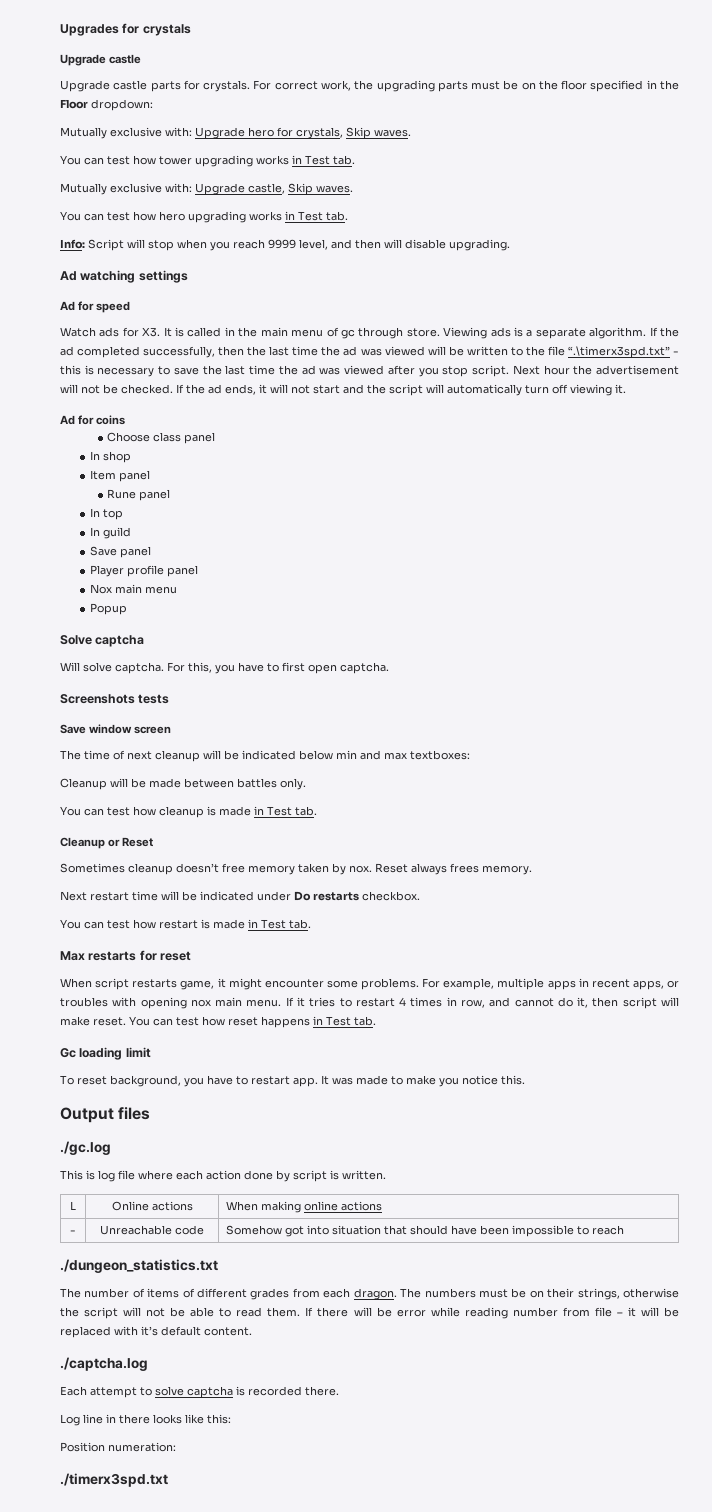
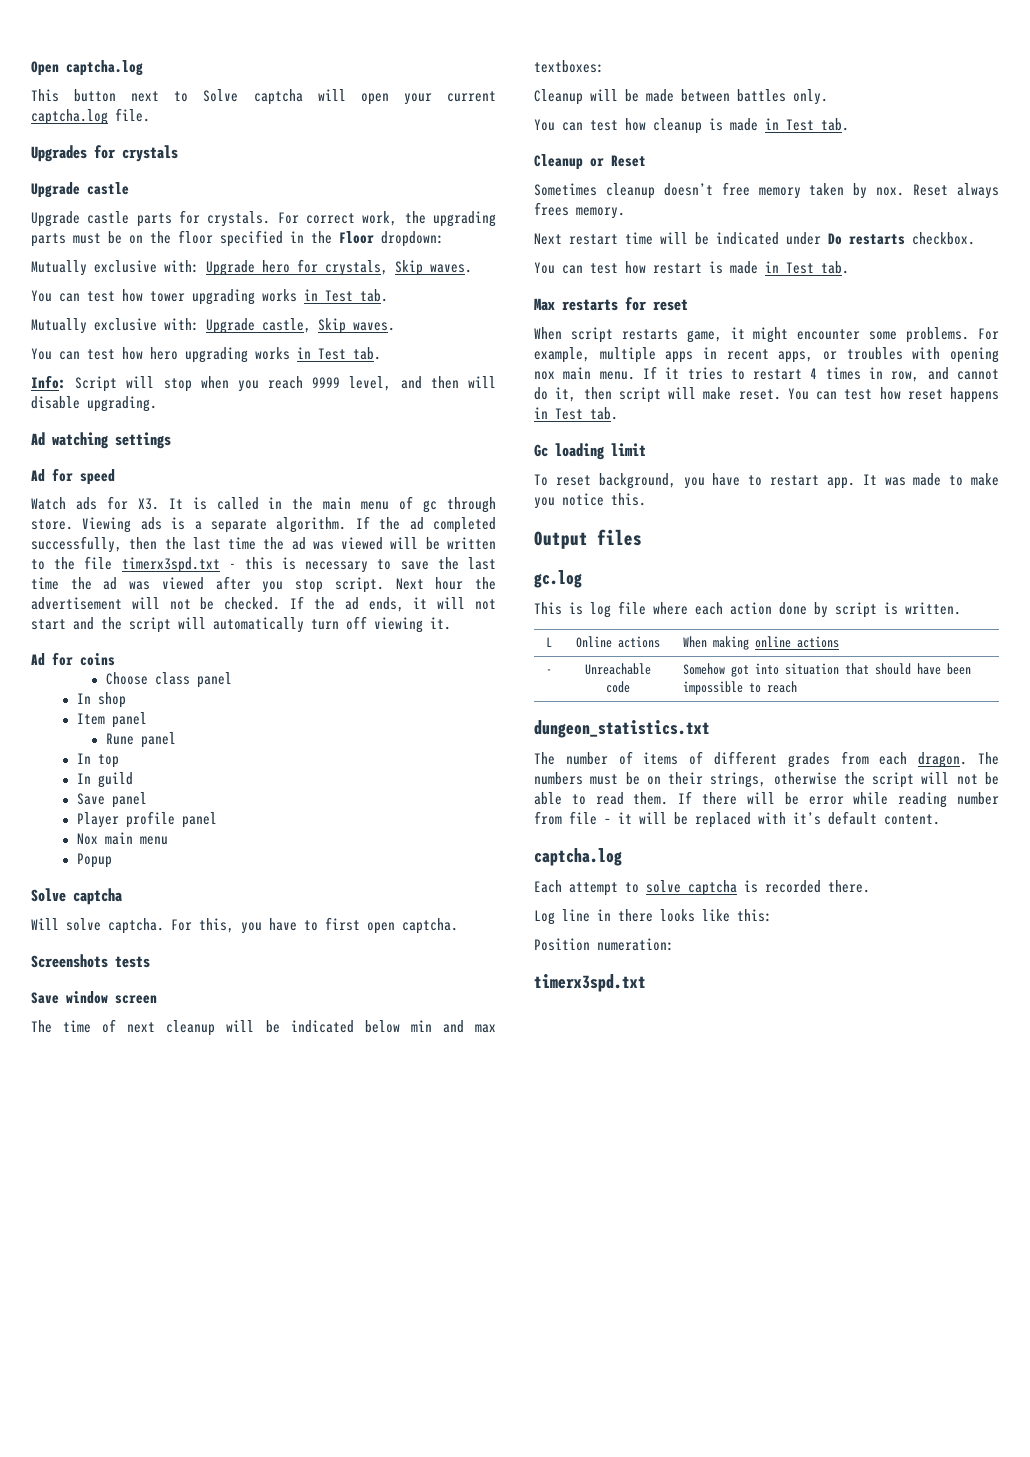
+ Open captcha.log
+ This button next to Solve captcha will open your current captcha.log file.
- If the ad completed successfully, then the last time the ad was viewed will be written to the file “.\timerx3spd.txt” - this is necessary to save the last time the ad was viewed after you stop script.
+ If the ad completed successfully, then the last time the ad was viewed will be written to the file timerx3spd.txt - this is necessary to save the last time the ad was viewed after you stop script.
- ./gc.log
+ gc.log
- ./dungeon_statistics.txt
+ dungeon_statistics.txt
  If there will be error while reading number from file – it will be replaced with it’s default content.
- ./captcha.log
+ captcha.log
  Position numeration:
- ./timerx3spd.txt
+ timerx3spd.txt

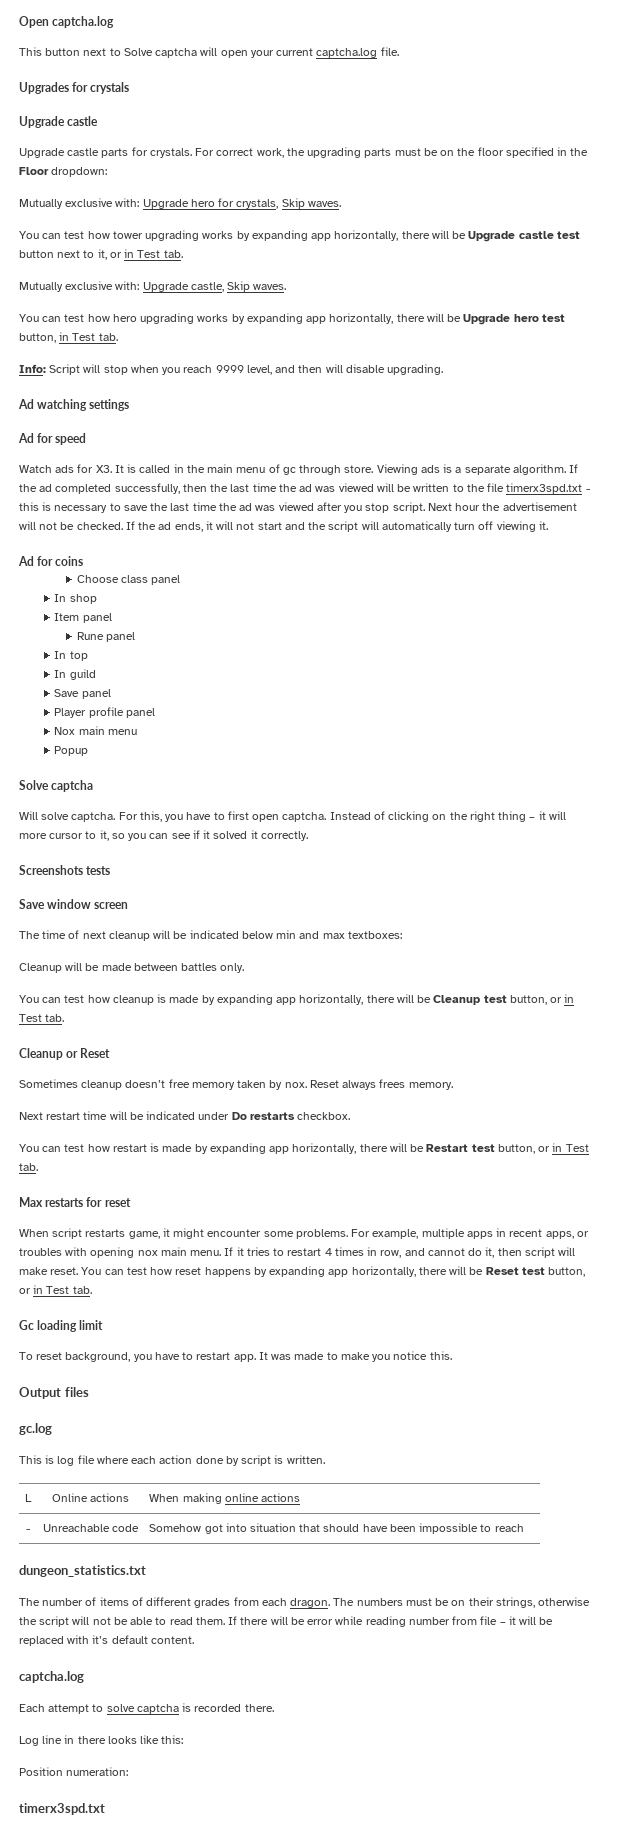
- You can test how tower upgrading works in Test tab.
+ You can test how tower upgrading works by expanding app horizontally, there will be Upgrade castle test button next to it, or in Test tab.
- You can test how hero upgrading works in Test tab.
+ You can test how hero upgrading works by expanding app horizontally, there will be Upgrade hero test button, in Test tab.
+ Instead of clicking on the right thing – it will more cursor to it, so you can see if it solved it correctly.
- You can test how cleanup is made in Test tab.
+ You can test how cleanup is made by expanding app horizontally, there will be Cleanup test button, or in Test tab.
- You can test how restart is made in Test tab.
+ You can test how restart is made by expanding app horizontally, there will be Restart test button, or in Test tab.
- You can test how reset happens in Test tab.
+ You can test how reset happens by expanding app horizontally, there will be Reset test button, or in Test tab.

